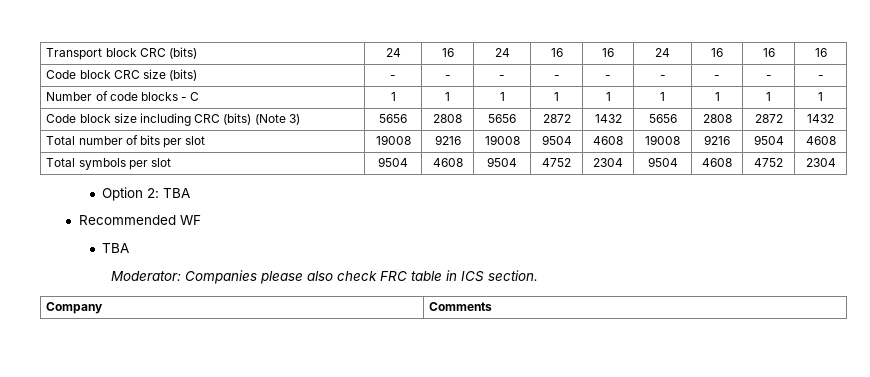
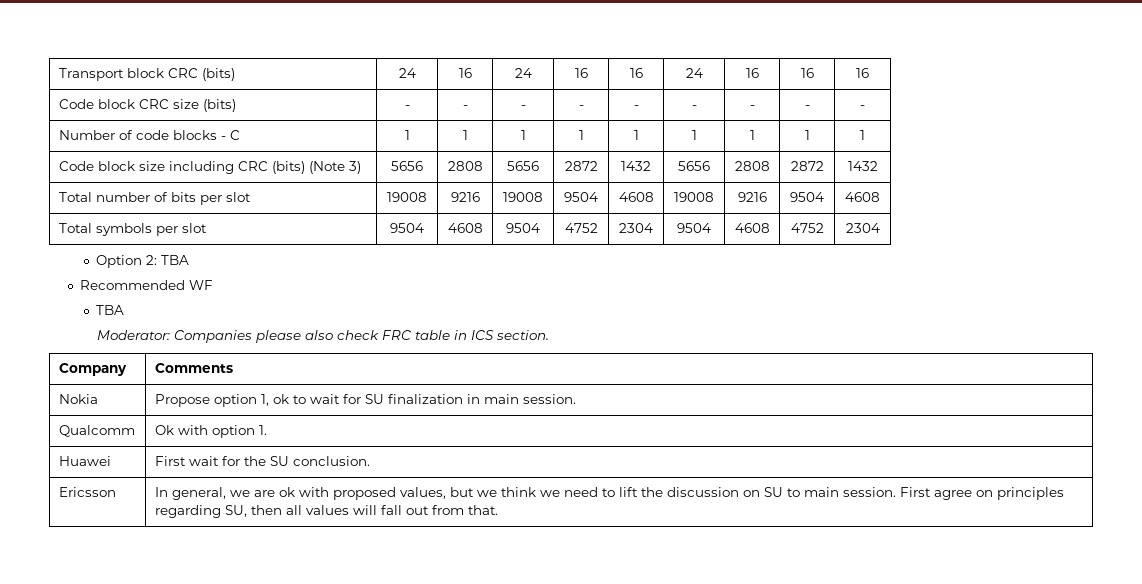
+ Nokia | Propose option 1, ok to wait for SU finalization in main session.
+ Qualcomm | Ok with option 1.
+ Huawei | First wait for the SU conclusion.
+ Ericsson | In general, we are ok with proposed values, but we think we need to lift the discussion on SU to main session. First agree on principles regarding SU, then all values will fall out from that.

